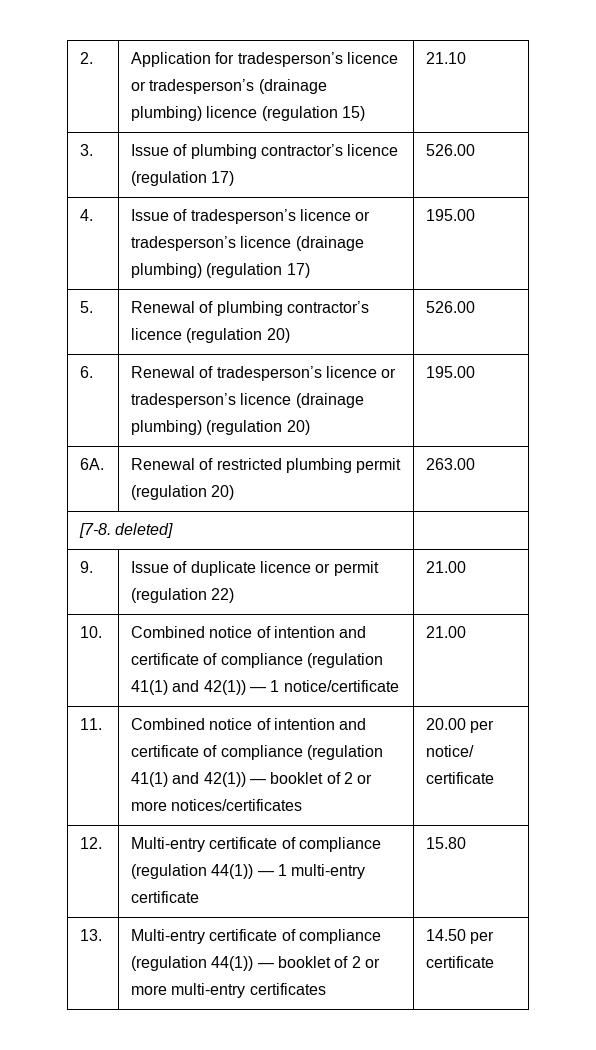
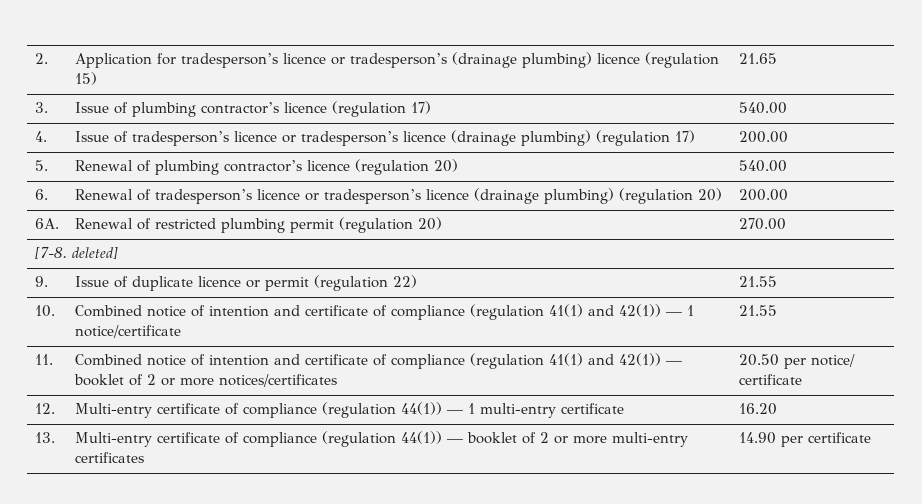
- 2. | Application for tradesperson’s licence or tradesperson’s (drainage plumbing) licence (regulation 15) | 21.10
+ 2. | Application for tradesperson’s licence or tradesperson’s (drainage plumbing) licence (regulation 15) | 21.65
- 3. | Issue of plumbing contractor’s licence (regulation 17) | 526.00
+ 3. | Issue of plumbing contractor’s licence (regulation 17) | 540.00
- 4. | Issue of tradesperson’s licence or tradesperson’s licence (drainage plumbing) (regulation 17) | 195.00
+ 4. | Issue of tradesperson’s licence or tradesperson’s licence (drainage plumbing) (regulation 17) | 200.00
- 5. | Renewal of plumbing contractor’s licence (regulation 20) | 526.00
+ 5. | Renewal of plumbing contractor’s licence (regulation 20) | 540.00
- 6. | Renewal of tradesperson’s licence or tradesperson’s licence (drainage plumbing) (regulation 20) | 195.00
+ 6. | Renewal of tradesperson’s licence or tradesperson’s licence (drainage plumbing) (regulation 20) | 200.00
- 6A. | Renewal of restricted plumbing permit (regulation 20) | 263.00
+ 6A. | Renewal of restricted plumbing permit (regulation 20) | 270.00
- 9. | Issue of duplicate licence or permit (regulation 22) | 21.00
+ 9. | Issue of duplicate licence or permit (regulation 22) | 21.55
- 10. | Combined notice of intention and certificate of compliance (regulation 41(1) and 42(1)) — 1 notice/certificate | 21.00
+ 10. | Combined notice of intention and certificate of compliance (regulation 41(1) and 42(1)) — 1 notice/certificate | 21.55
- 11. | Combined notice of intention and certificate of compliance (regulation 41(1) and 42(1)) — booklet of 2 or more notices/certificates | 20.00 per notice/ certificate
+ 11. | Combined notice of intention and certificate of compliance (regulation 41(1) and 42(1)) — booklet of 2 or more notices/certificates | 20.50 per notice/ certificate
- 12. | Multi-entry certificate of compliance (regulation 44(1)) — 1 multi-entry certificate | 15.80
+ 12. | Multi-entry certificate of compliance (regulation 44(1)) — 1 multi-entry certificate | 16.20
- 13. | Multi-entry certificate of compliance (regulation 44(1)) — booklet of 2 or more multi-entry certificates | 14.50 per certificate
+ 13. | Multi-entry certificate of compliance (regulation 44(1)) — booklet of 2 or more multi-entry certificates | 14.90 per certificate

